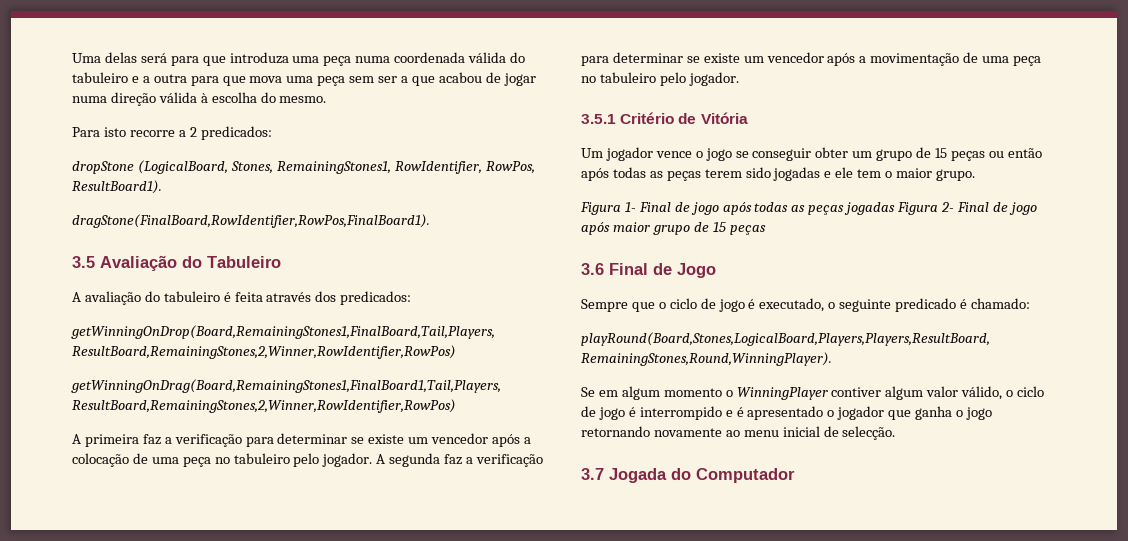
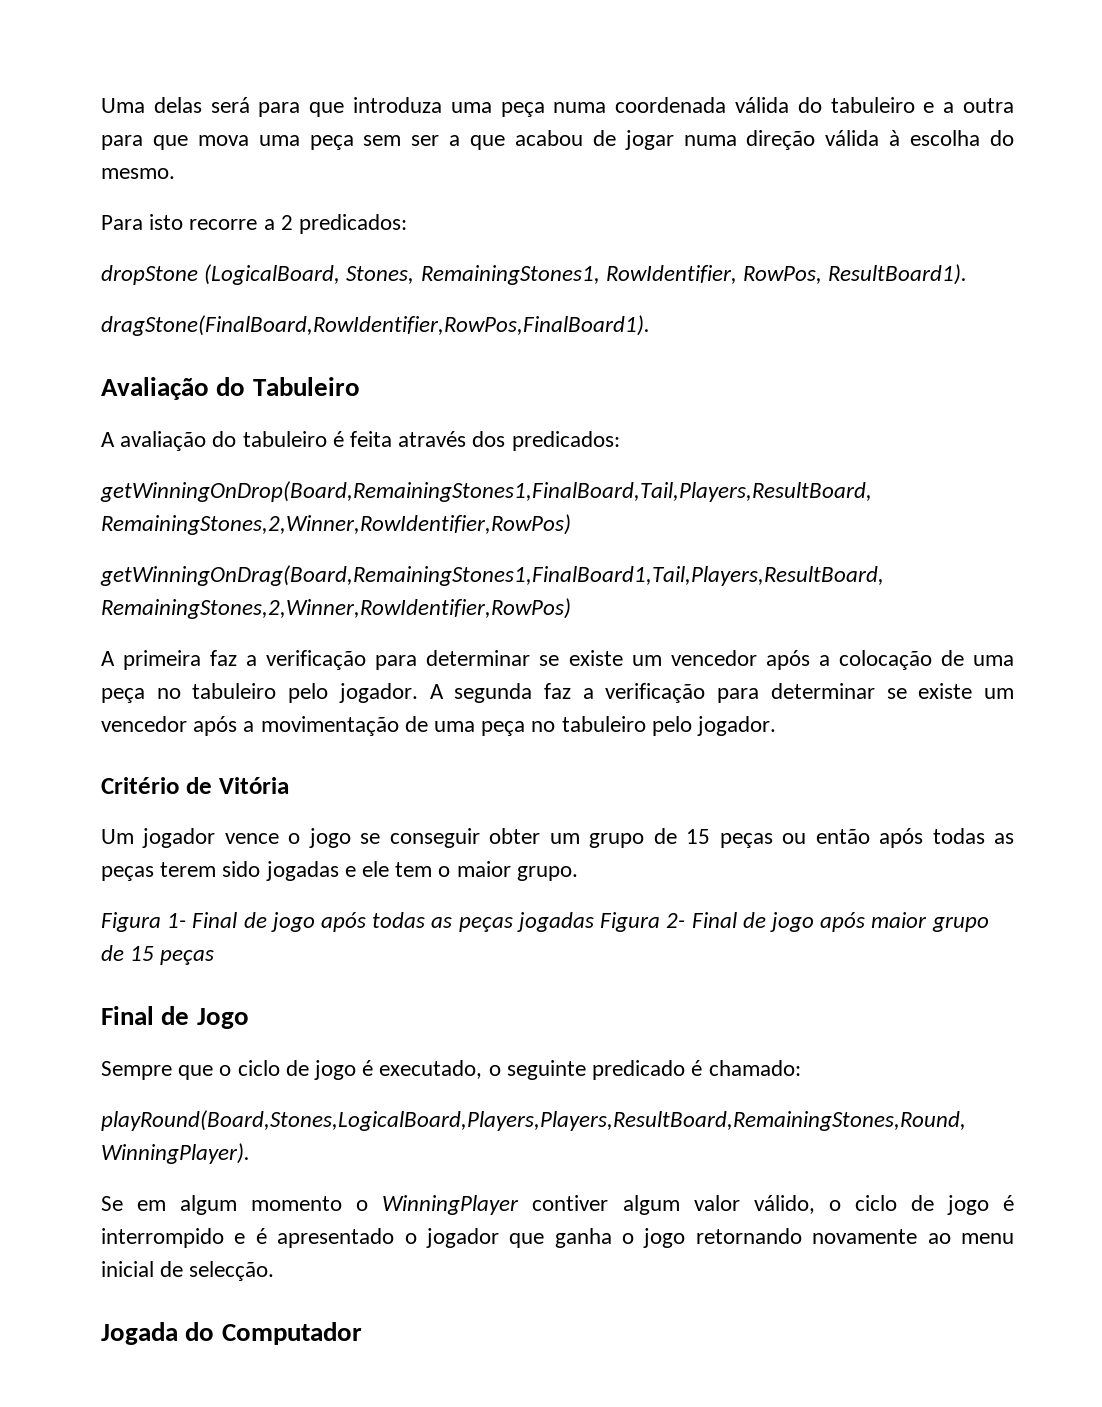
- 3.5 Avaliação do Tabuleiro
+ Avaliação do Tabuleiro
- 3.5.1 Critério de Vitória
+ Critério de Vitória
- 3.6 Final de Jogo
+ Final de Jogo
- 3.7 Jogada do Computador
+ Jogada do Computador

